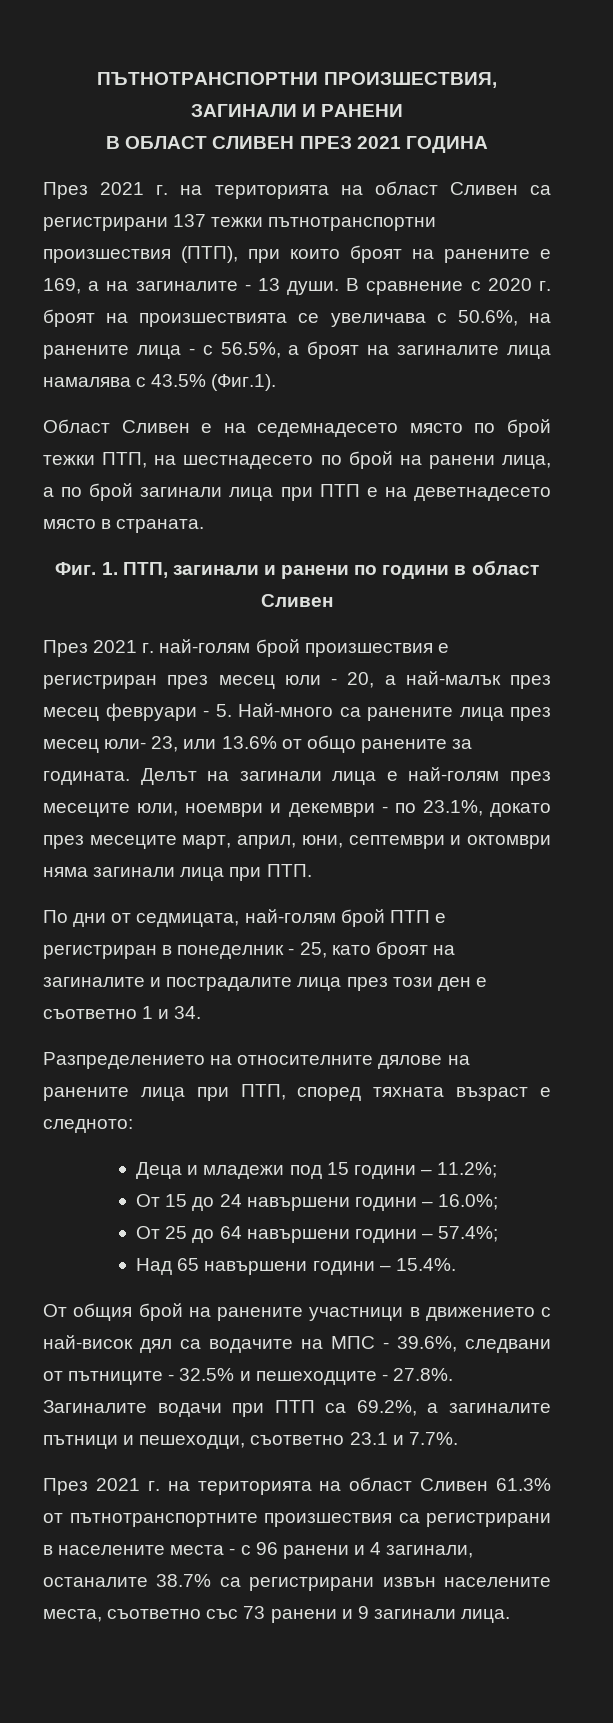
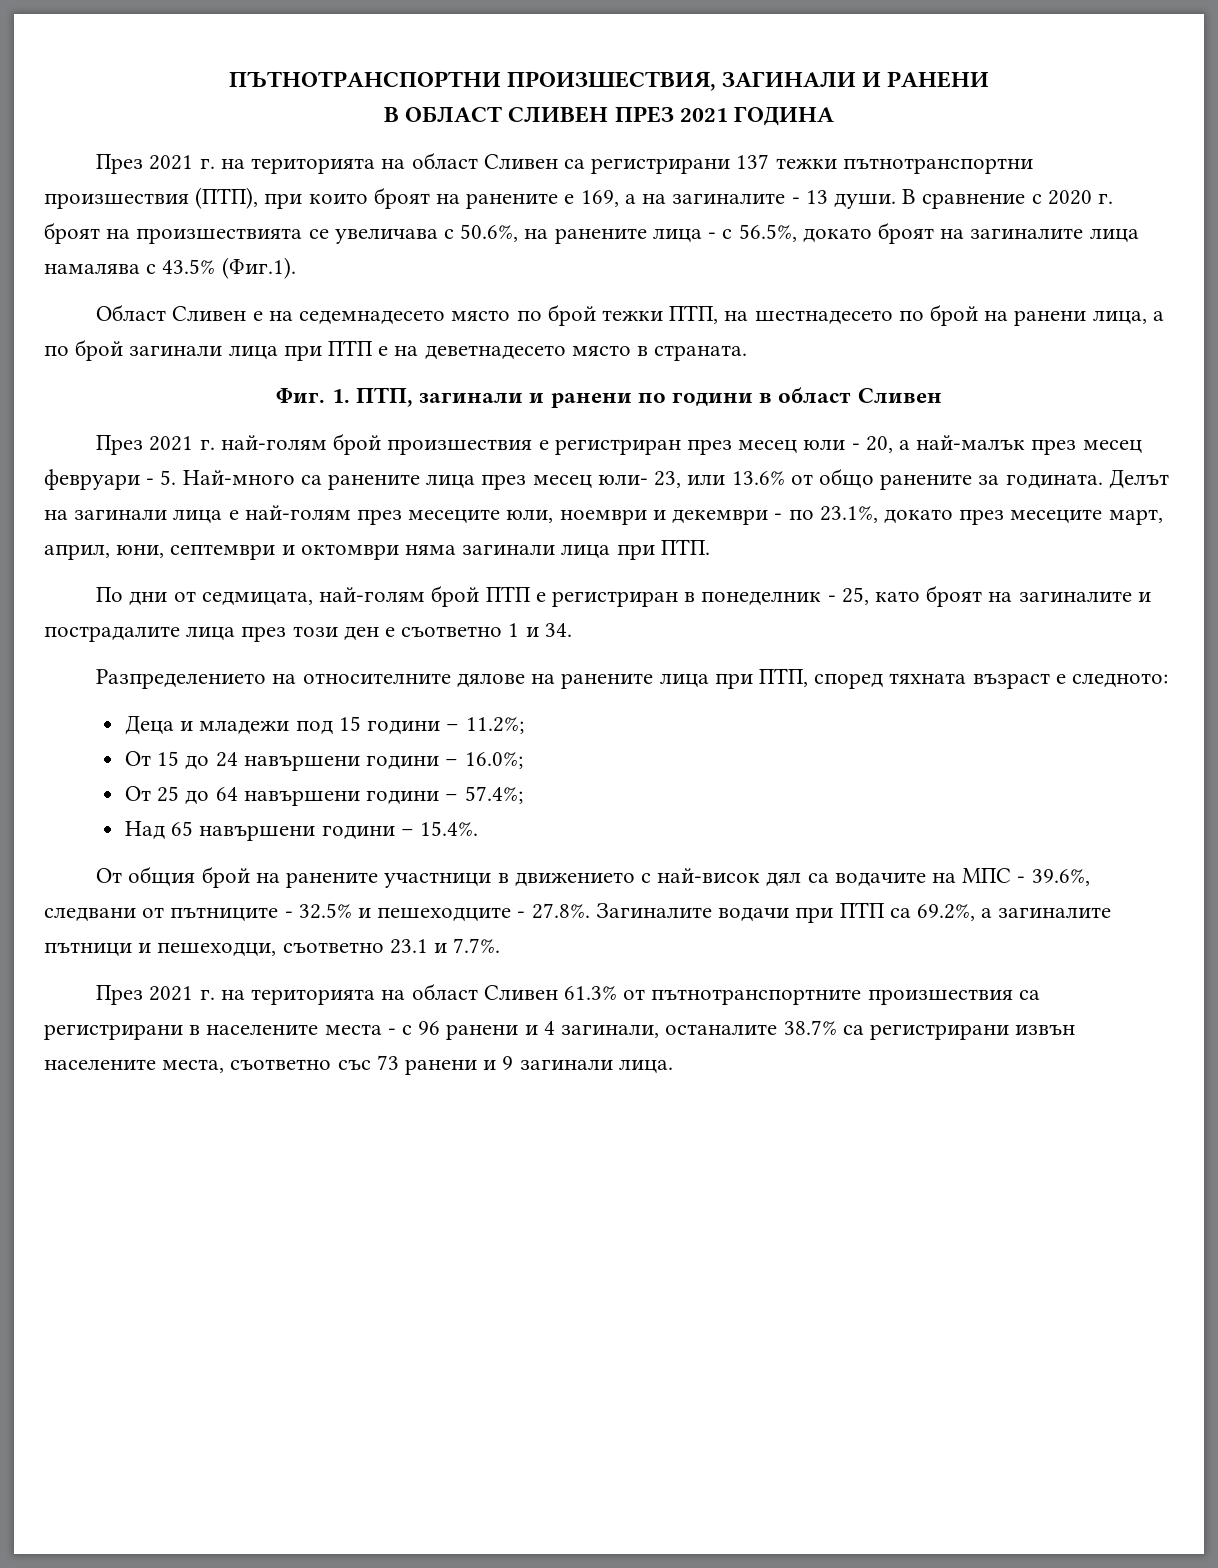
- В сравнение с 2020 г. броят на произшествията се увеличава с 50.6%, на ранените лица - с 56.5%, а броят на загиналите лица намалява с 43.5% (Фиг.1).
+ В сравнение с 2020 г. броят на произшествията се увеличава с 50.6%, на ранените лица - с 56.5%, докато броят на загиналите лица намалява с 43.5% (Фиг.1).

